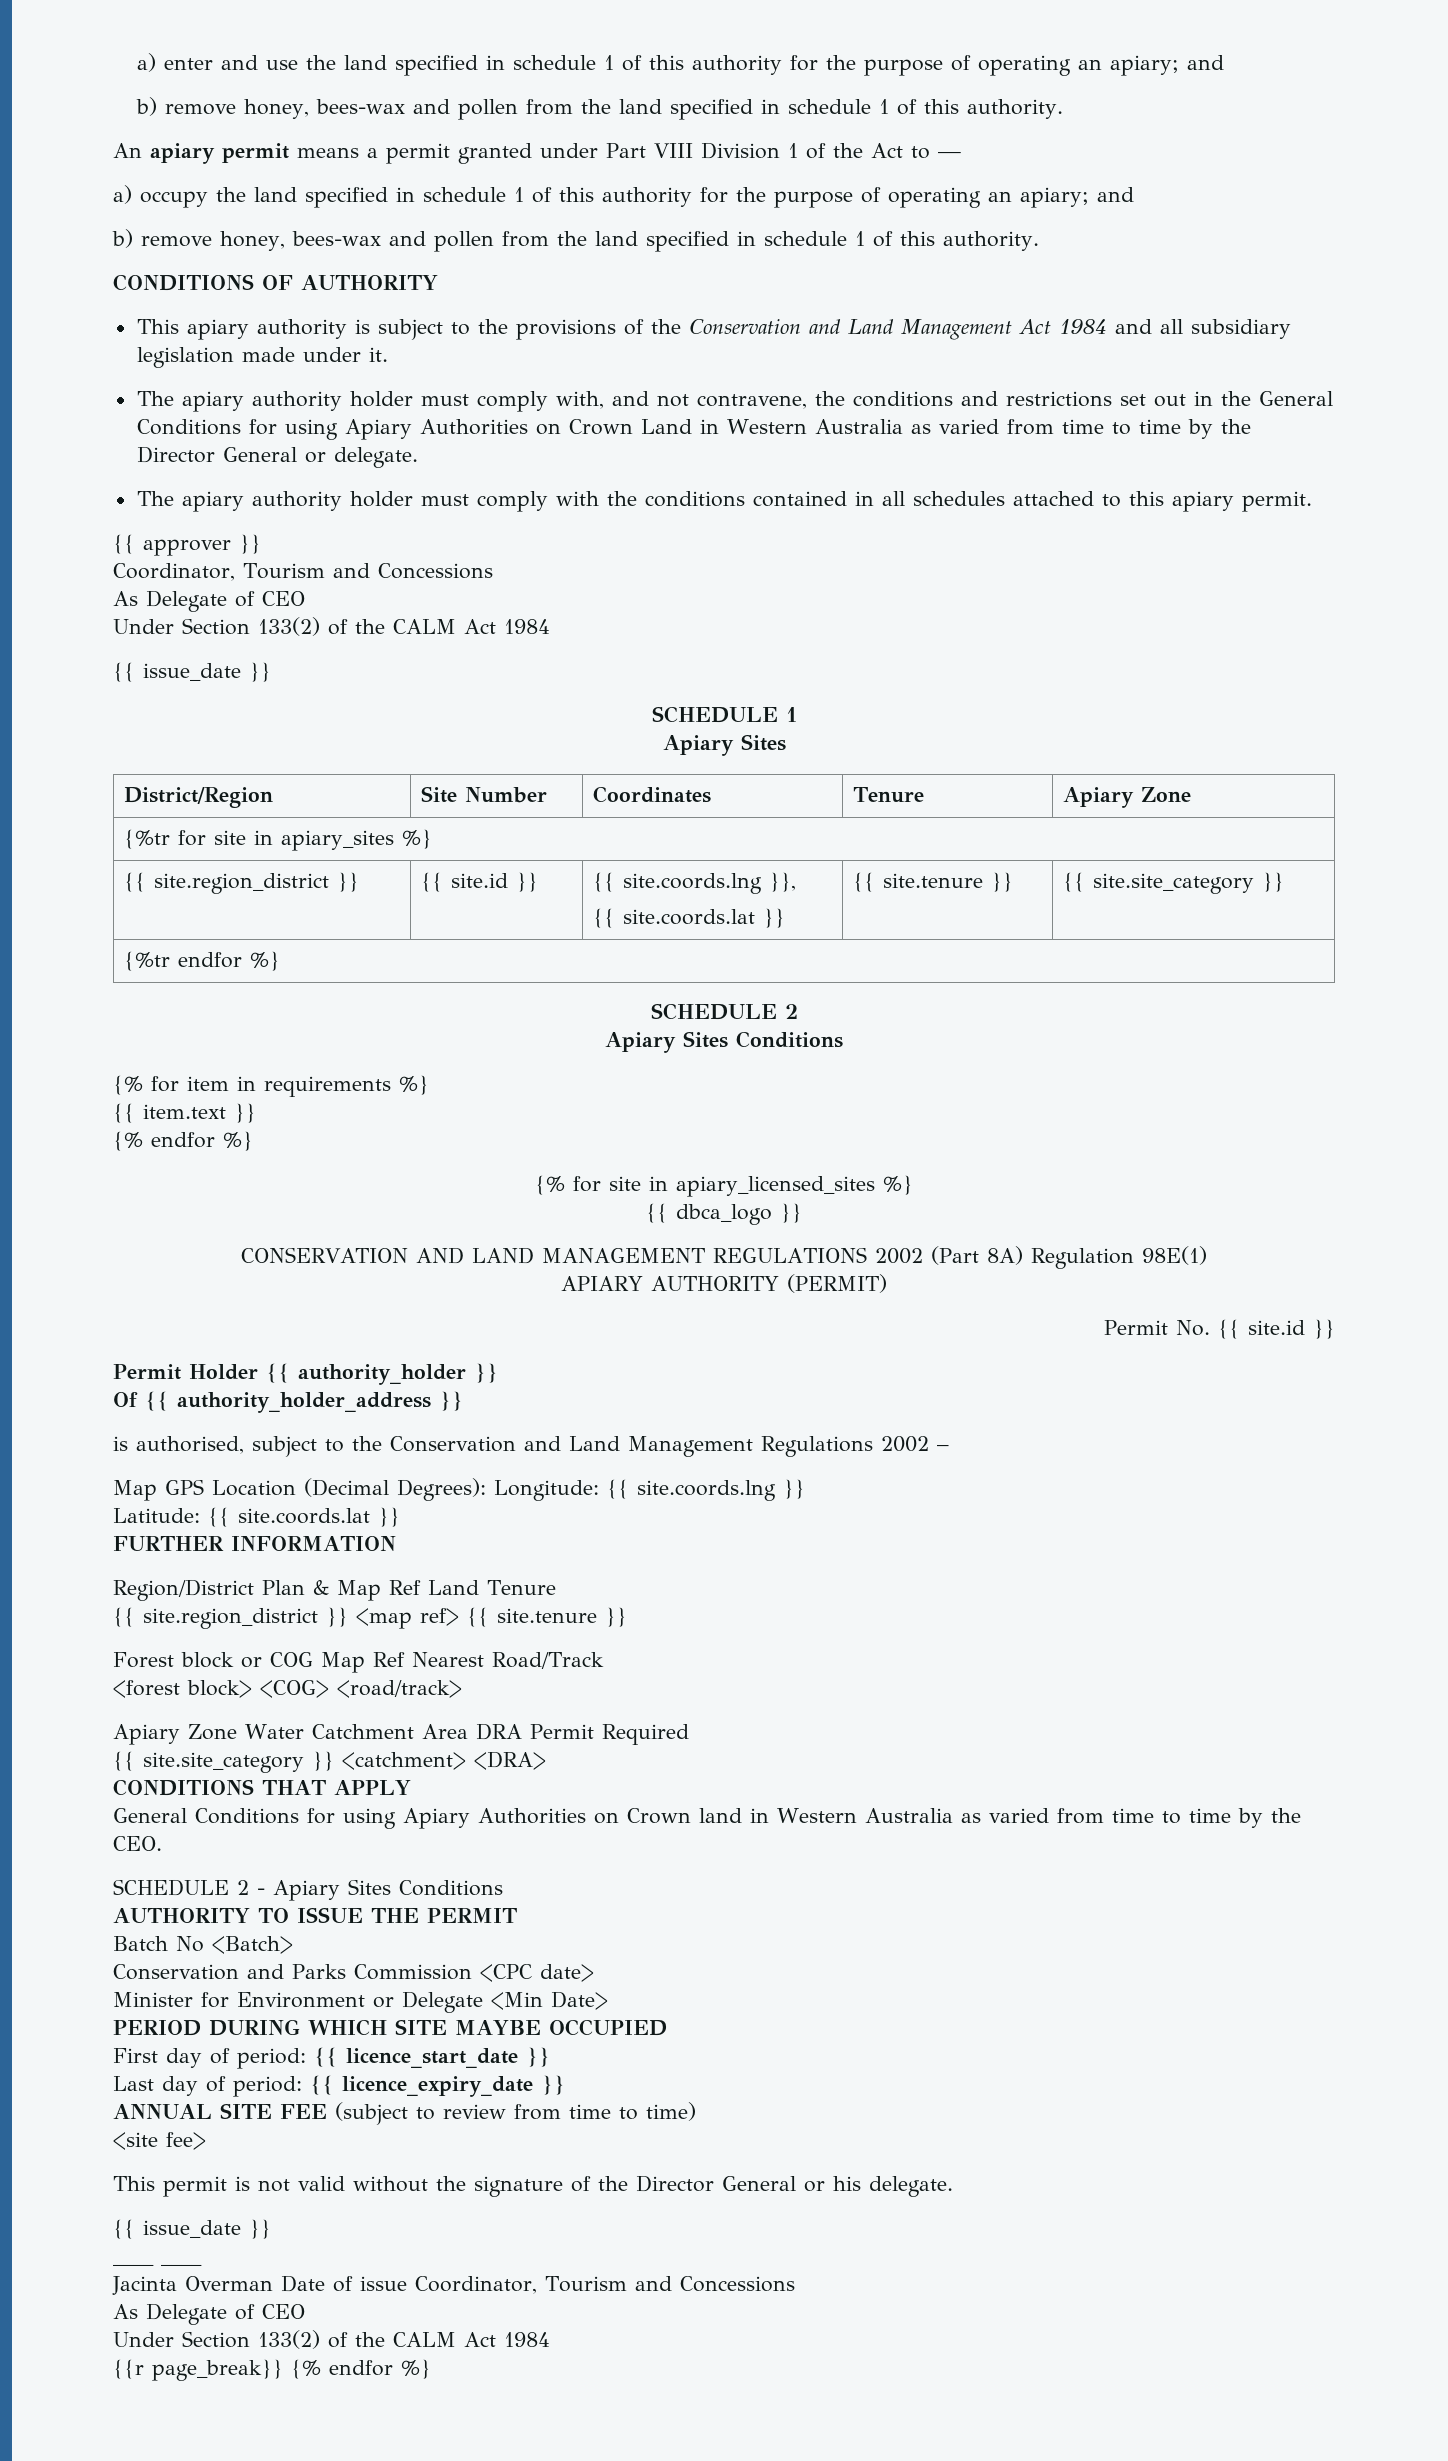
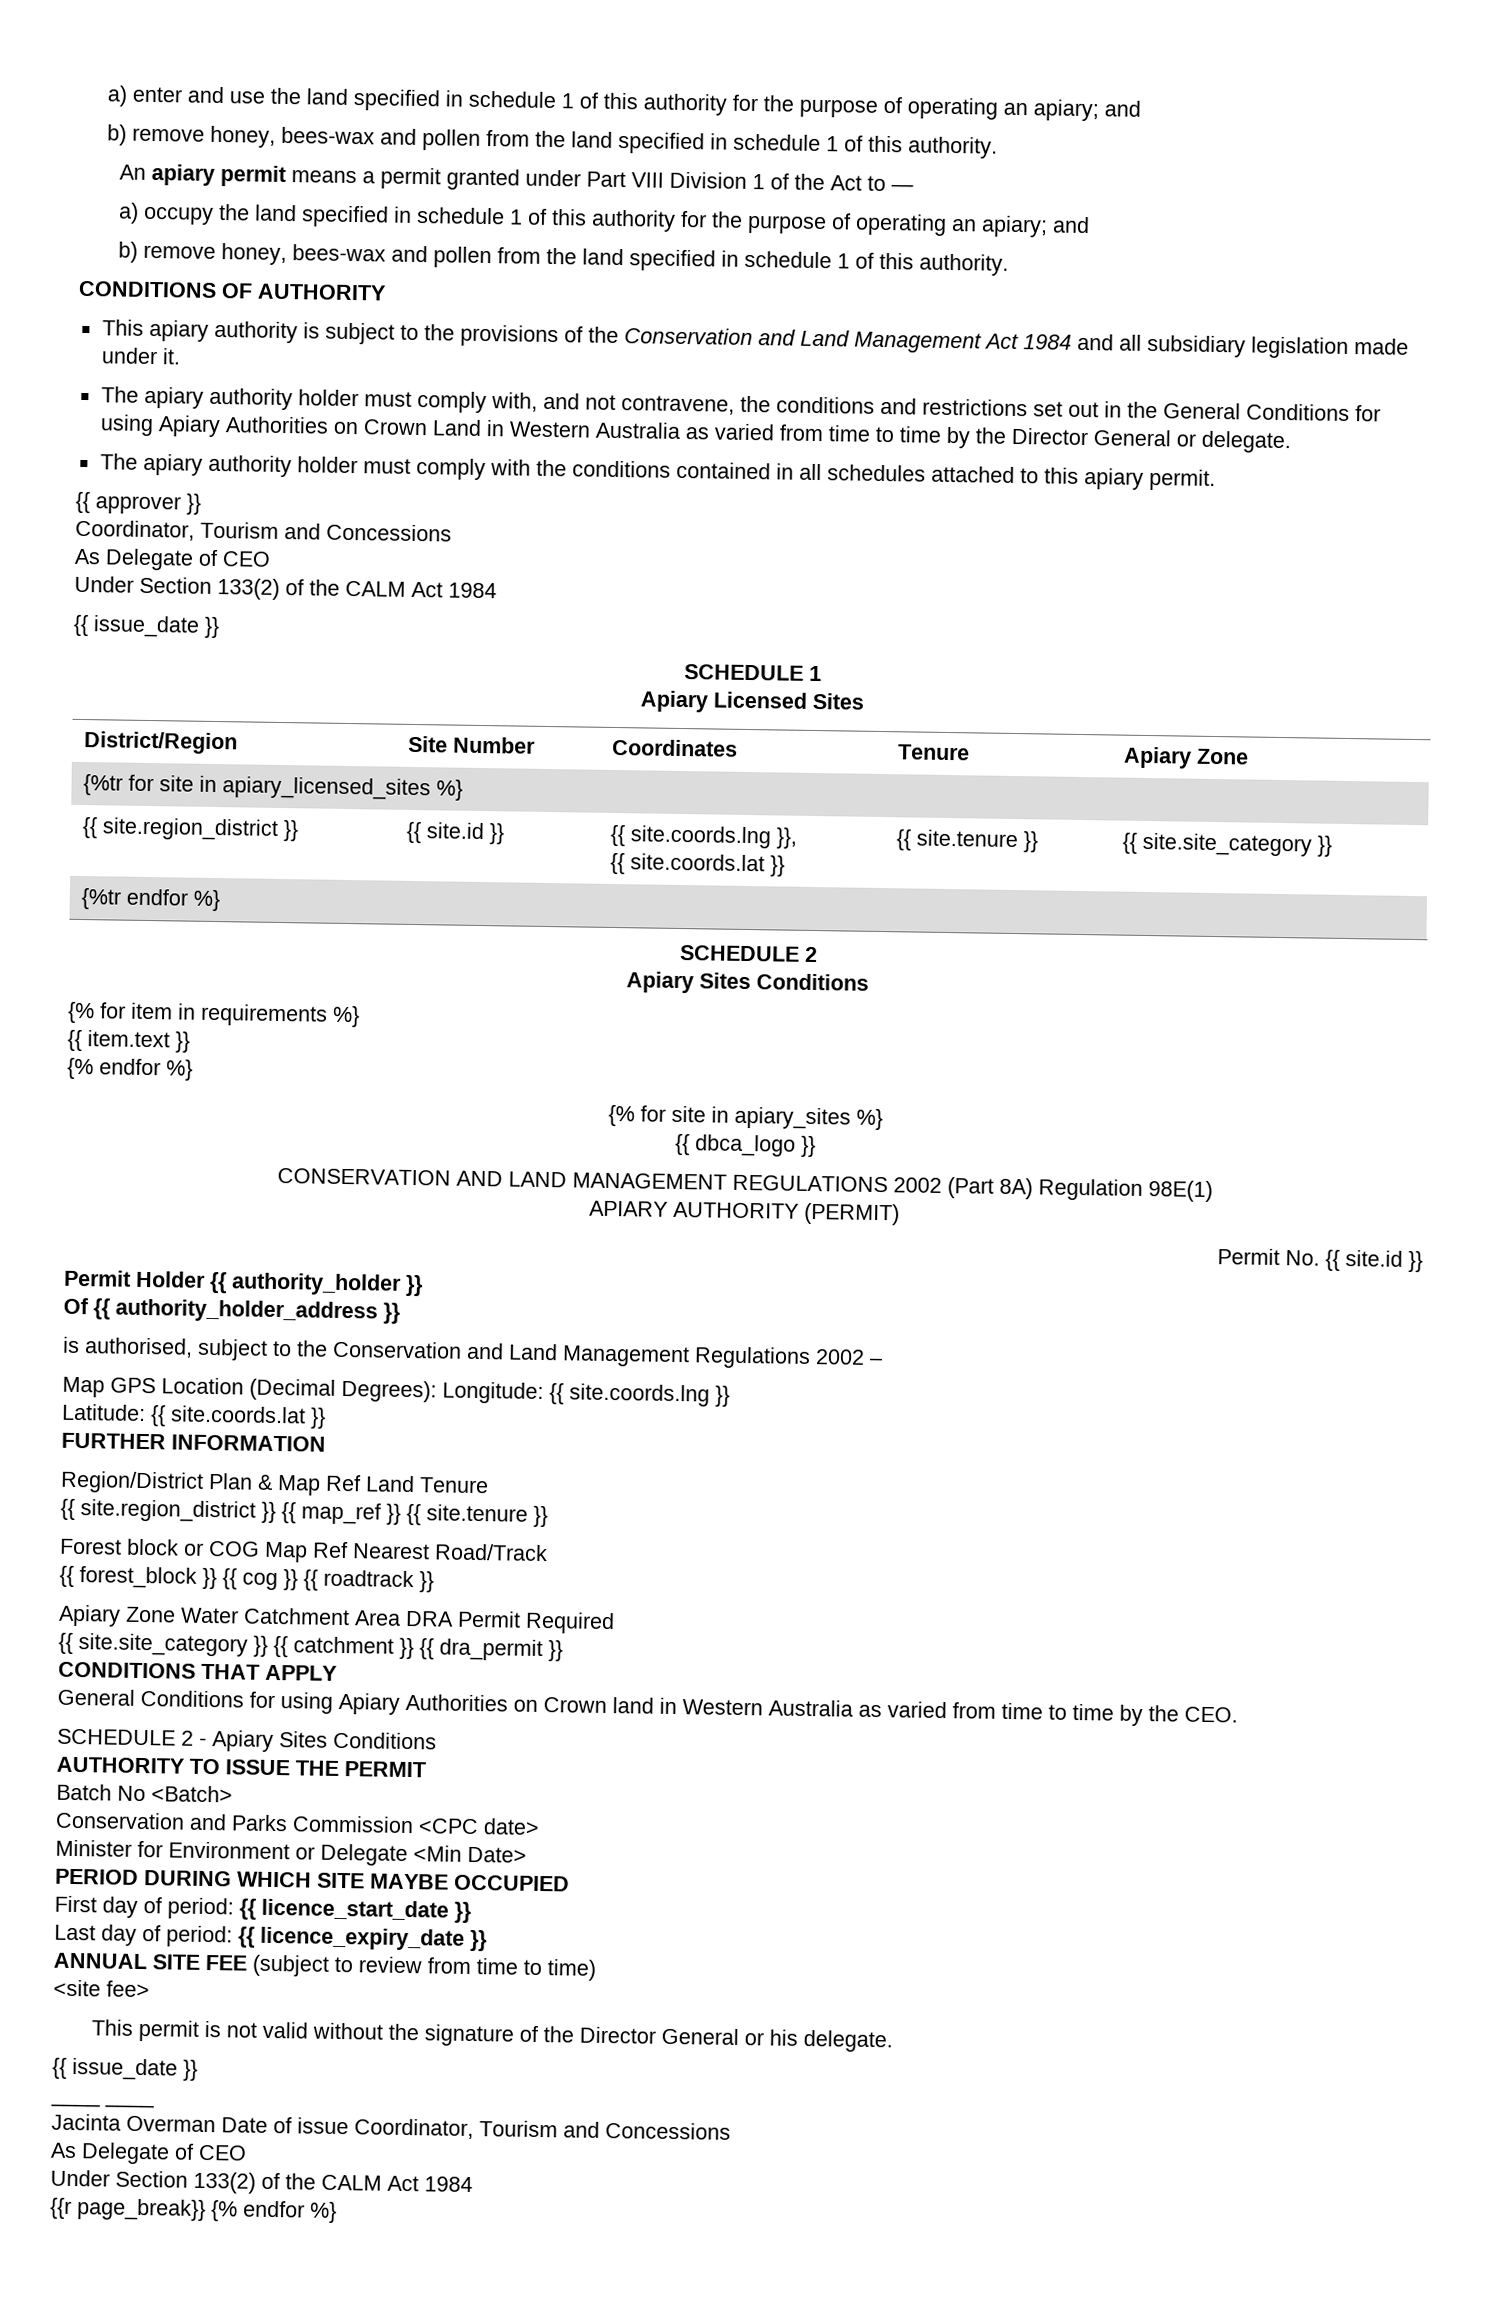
  SCHEDULE 1
- Apiary Sites
+ Apiary Licensed Sites
- {%tr for site in apiary_sites %}
+ {%tr for site in apiary_licensed_sites %}
- {% for site in apiary_licensed_sites %}
+ {% for site in apiary_sites %}
- {{ site.region_district }} <map ref> {{ site.tenure }}
+ {{ site.region_district }} {{ map_ref }} {{ site.tenure }}
- <forest block> <COG> <road/track>
+ {{ forest_block }} {{ cog }} {{ roadtrack }}
- {{ site.site_category }} <catchment> <DRA>
+ {{ site.site_category }} {{ catchment }} {{ dra_permit }}

